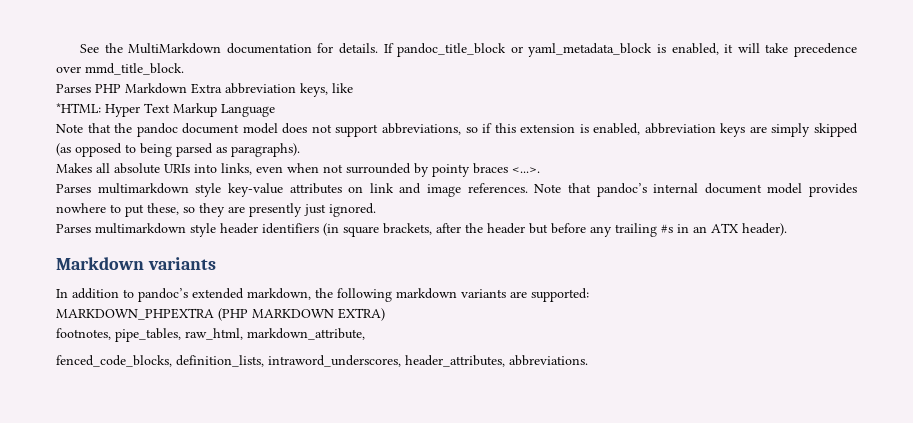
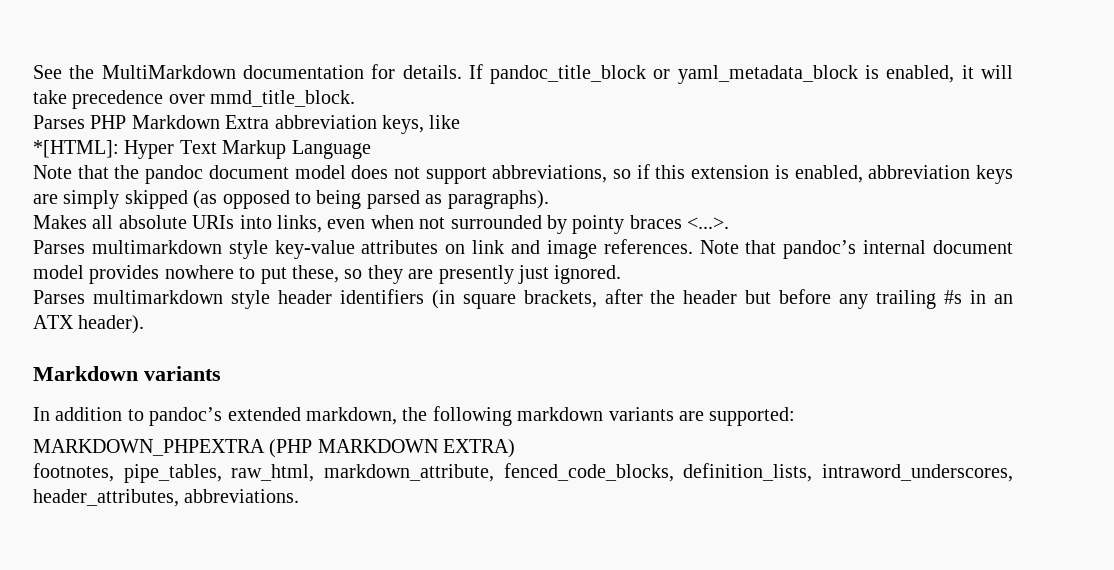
- *HTML: Hyper Text Markup Language
+ *[HTML]: Hyper Text Markup Language
- footnotes, pipe_tables, raw_html, markdown_attribute,
- fenced_code_blocks, definition_lists, intraword_underscores, header_attributes, abbreviations.
+ footnotes, pipe_tables, raw_html, markdown_attribute, fenced_code_blocks, definition_lists, intraword_underscores, header_attributes, abbreviations.

